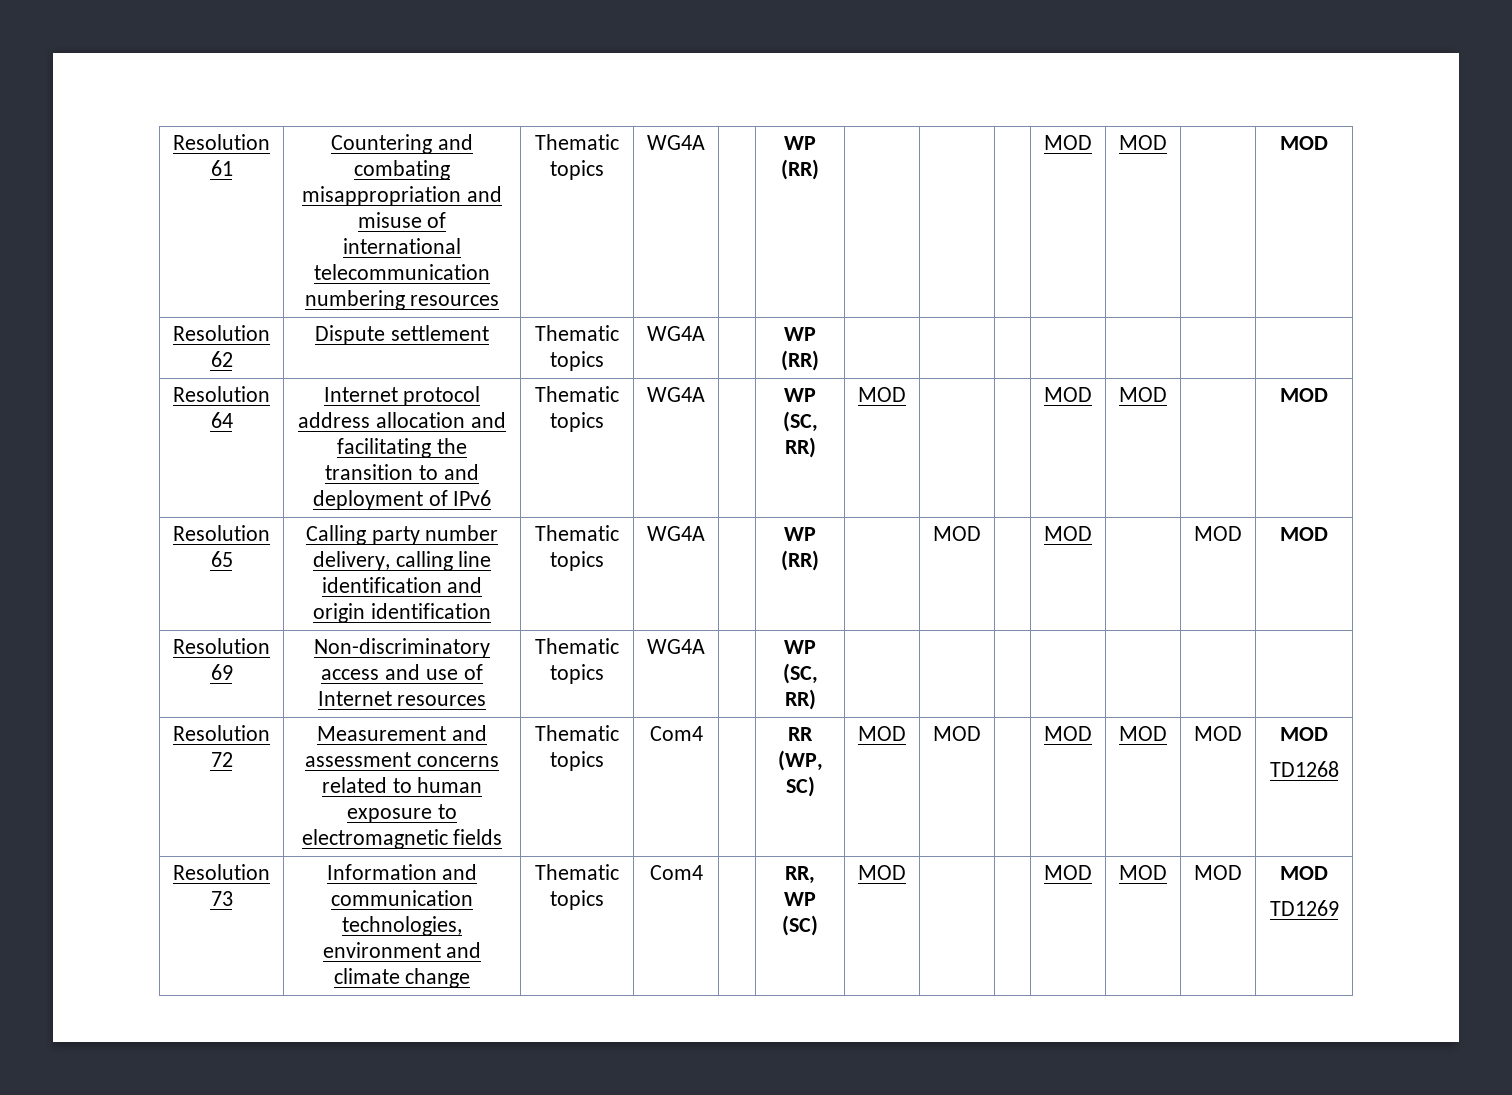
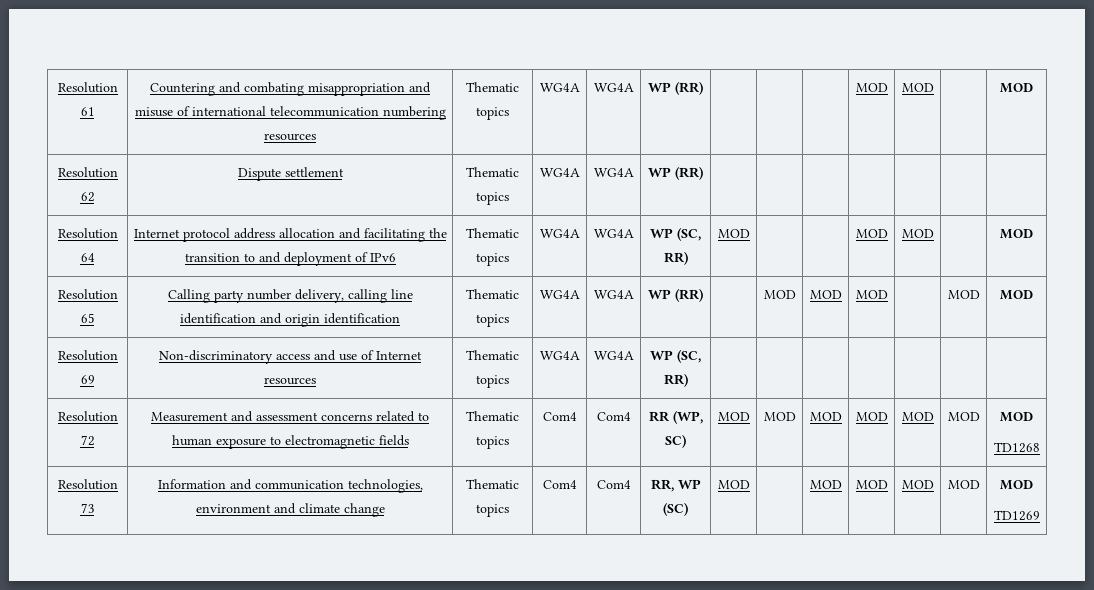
- Resolution 61 | Countering and combating misappropriation and misuse of international telecommunication numbering resources | Thematic topics | WG4A | | WP (RR) | | | | MOD | MOD | | MOD
+ Resolution 61 | Countering and combating misappropriation and misuse of international telecommunication numbering resources | Thematic topics | WG4A | WG4A | WP (RR) | | | | MOD | MOD | | MOD
- Resolution 62 | Dispute settlement | Thematic topics | WG4A | | WP (RR) | | | | | | |
+ Resolution 62 | Dispute settlement | Thematic topics | WG4A | WG4A | WP (RR) | | | | | | |
- Resolution 64 | Internet protocol address allocation and facilitating the transition to and deployment of IPv6 | Thematic topics | WG4A | | WP (SC, RR) | MOD | | | MOD | MOD | | MOD
+ Resolution 64 | Internet protocol address allocation and facilitating the transition to and deployment of IPv6 | Thematic topics | WG4A | WG4A | WP (SC, RR) | MOD | | | MOD | MOD | | MOD
- Resolution 65 | Calling party number delivery, calling line identification and origin identification | Thematic topics | WG4A | | WP (RR) | | MOD | | MOD | | MOD | MOD
+ Resolution 65 | Calling party number delivery, calling line identification and origin identification | Thematic topics | WG4A | WG4A | WP (RR) | | MOD | MOD | MOD | | MOD | MOD
- Resolution 69 | Non-discriminatory access and use of Internet resources | Thematic topics | WG4A | | WP (SC, RR) | | | | | | |
+ Resolution 69 | Non-discriminatory access and use of Internet resources | Thematic topics | WG4A | WG4A | WP (SC, RR) | | | | | | |
- Resolution 72 | Measurement and assessment concerns related to human exposure to electromagnetic fields | Thematic topics | Com4 | | RR (WP, SC) | MOD | MOD | | MOD | MOD | MOD | MOD
+ Resolution 72 | Measurement and assessment concerns related to human exposure to electromagnetic fields | Thematic topics | Com4 | Com4 | RR (WP, SC) | MOD | MOD | MOD | MOD | MOD | MOD | MOD
- Resolution 73 | Information and communication technologies, environment and climate change | Thematic topics | Com4 | | RR, WP (SC) | MOD | | | MOD | MOD | MOD | MOD
+ Resolution 73 | Information and communication technologies, environment and climate change | Thematic topics | Com4 | Com4 | RR, WP (SC) | MOD | | MOD | MOD | MOD | MOD | MOD

